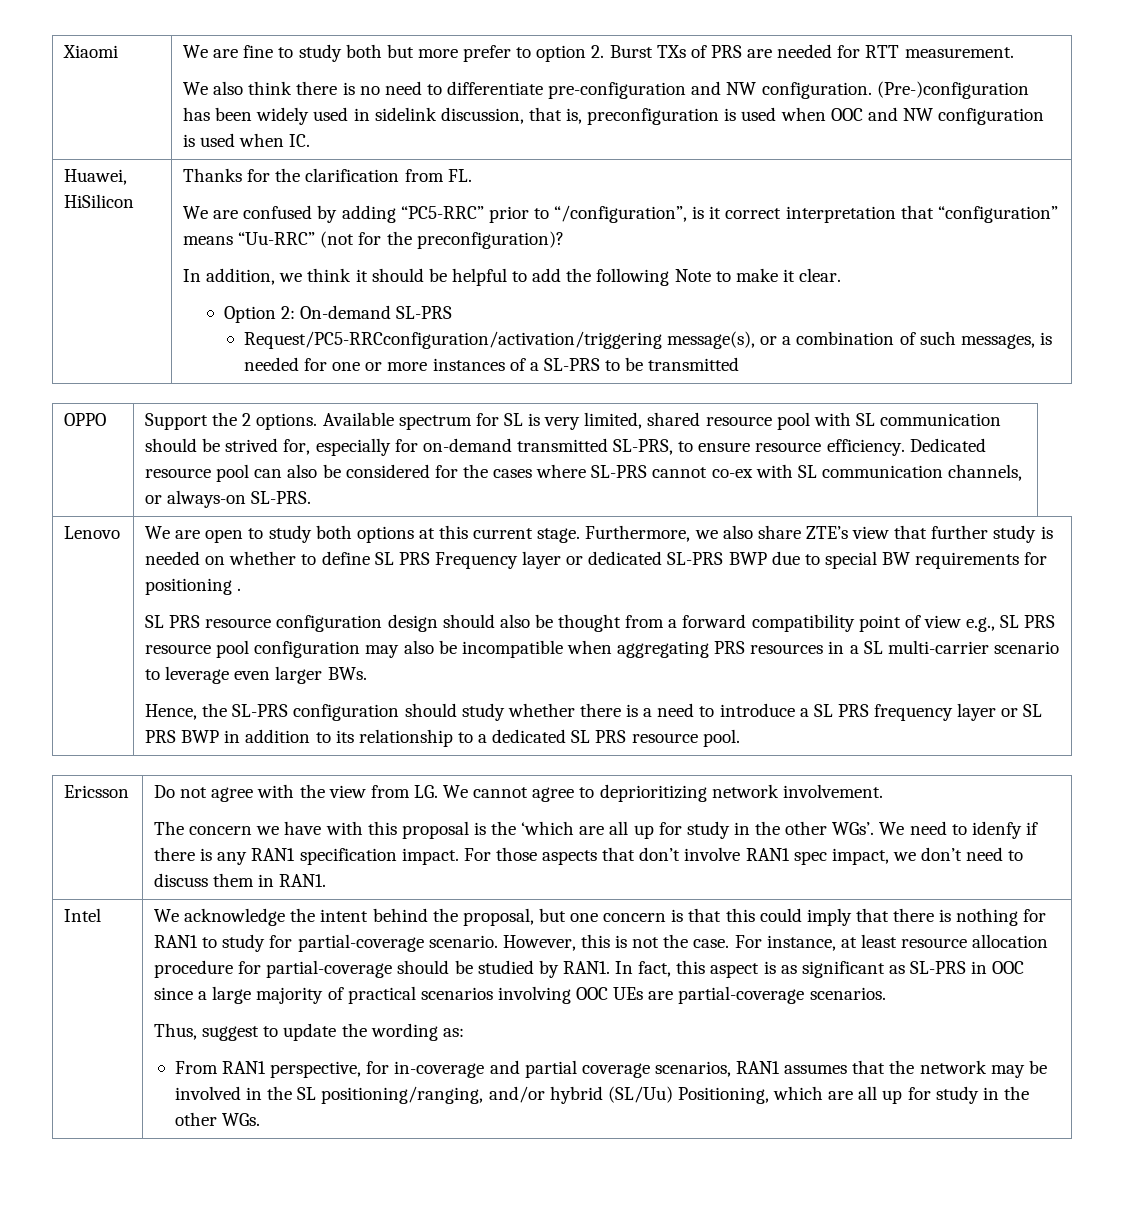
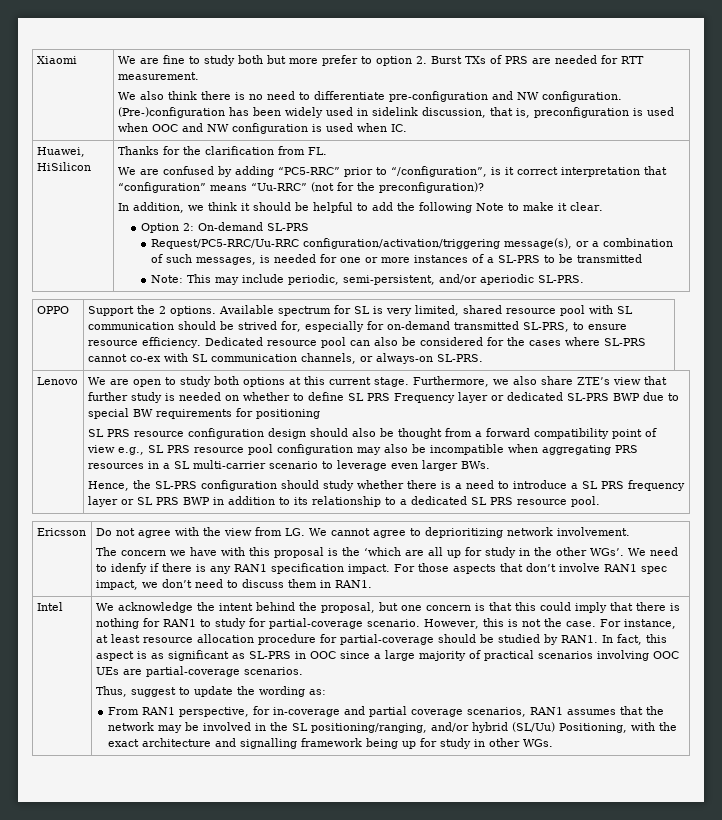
- Request/PC5-RRCconfiguration/activation/triggering message(s), or a combination of such messages, is needed for one or more instances of a SL-PRS to be transmitted
+ Request/PC5-RRC/Uu-RRC configuration/activation/triggering message(s), or a combination of such messages, is needed for one or more instances of a SL-PRS to be transmitted
+ Note: This may include periodic, semi-persistent, and/or aperiodic SL-PRS.
- Furthermore, we also share ZTE’s view that further study is needed on whether to define SL PRS Frequency layer or dedicated SL-PRS BWP due to special BW requirements for positioning .
+ Furthermore, we also share ZTE’s view that further study is needed on whether to define SL PRS Frequency layer or dedicated SL-PRS BWP due to special BW requirements for positioning
- From RAN1 perspective, for in-coverage and partial coverage scenarios, RAN1 assumes that the network may be involved in the SL positioning/ranging, and/or hybrid (SL/Uu) Positioning, which are all up for study in the other WGs.
+ From RAN1 perspective, for in-coverage and partial coverage scenarios, RAN1 assumes that the network may be involved in the SL positioning/ranging, and/or hybrid (SL/Uu) Positioning, with the exact architecture and signalling framework being up for study in other WGs.

